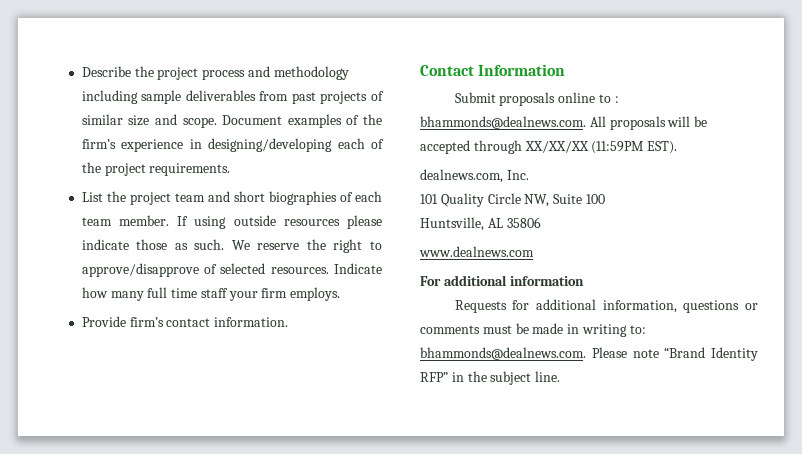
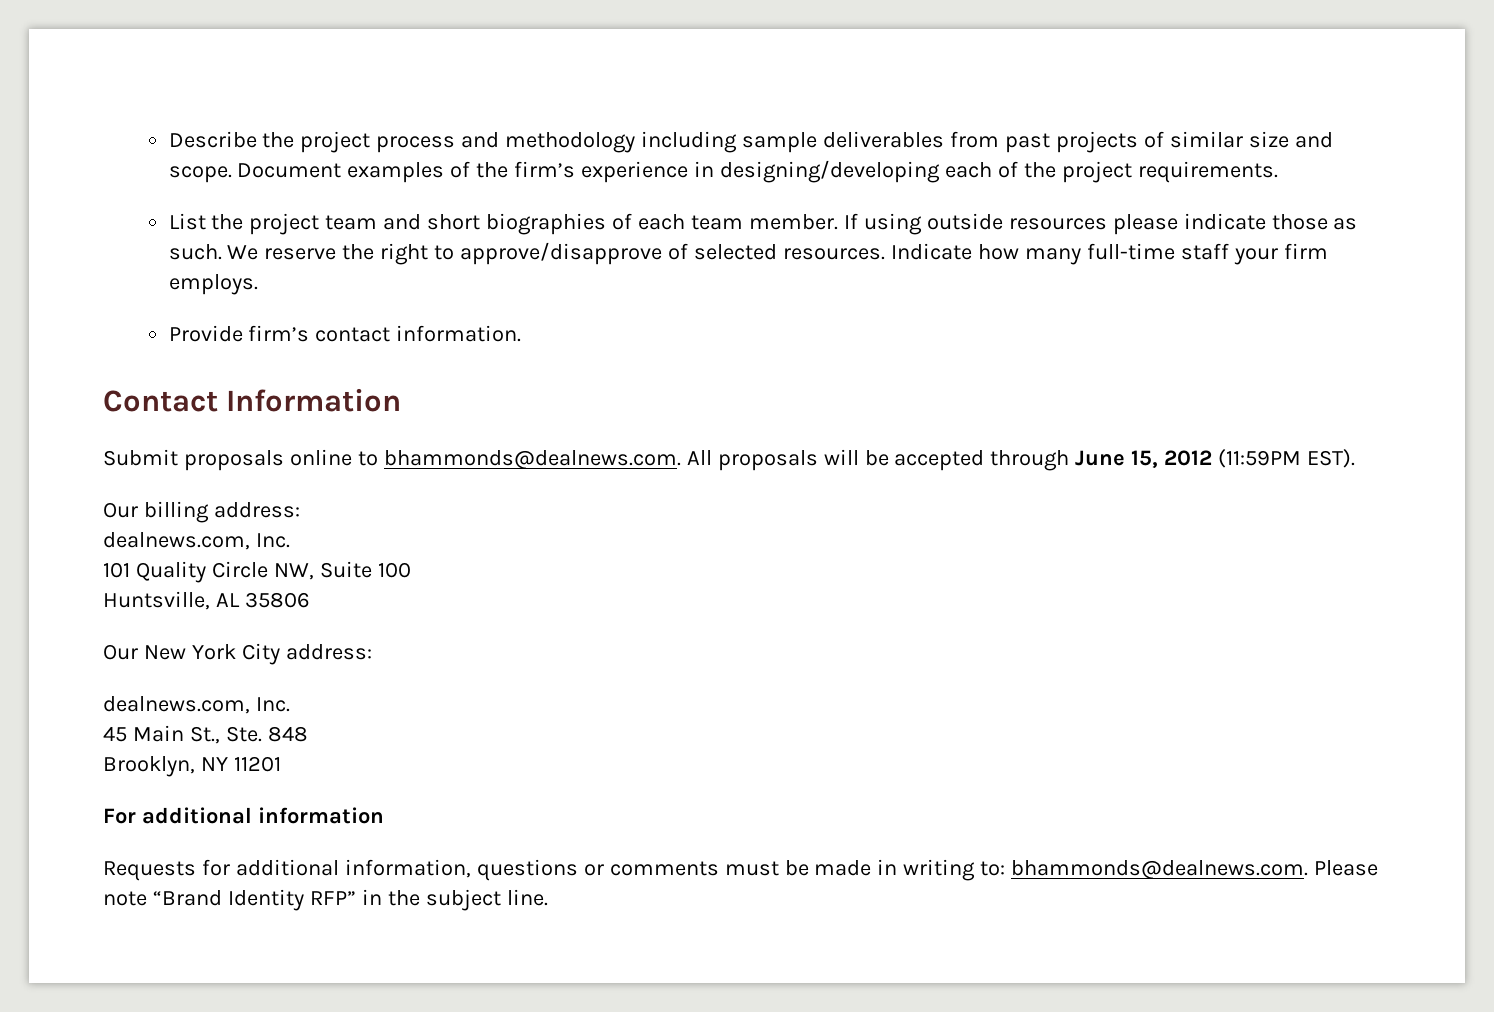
- Indicate how many full time staff your firm employs.
+ Indicate how many full-time staff your firm employs.
- Submit proposals online to : bhammonds@dealnews.com. All proposals will be accepted through XX/XX/XX (11:59PM EST).
+ Submit proposals online to bhammonds@dealnews.com. All proposals will be accepted through June 15, 2012 (11:59PM EST).
+ Our billing address:
- www.dealnews.com
+ Our New York City address:
+ dealnews.com, Inc.
+ 45 Main St., Ste. 848
+ Brooklyn, NY 11201

